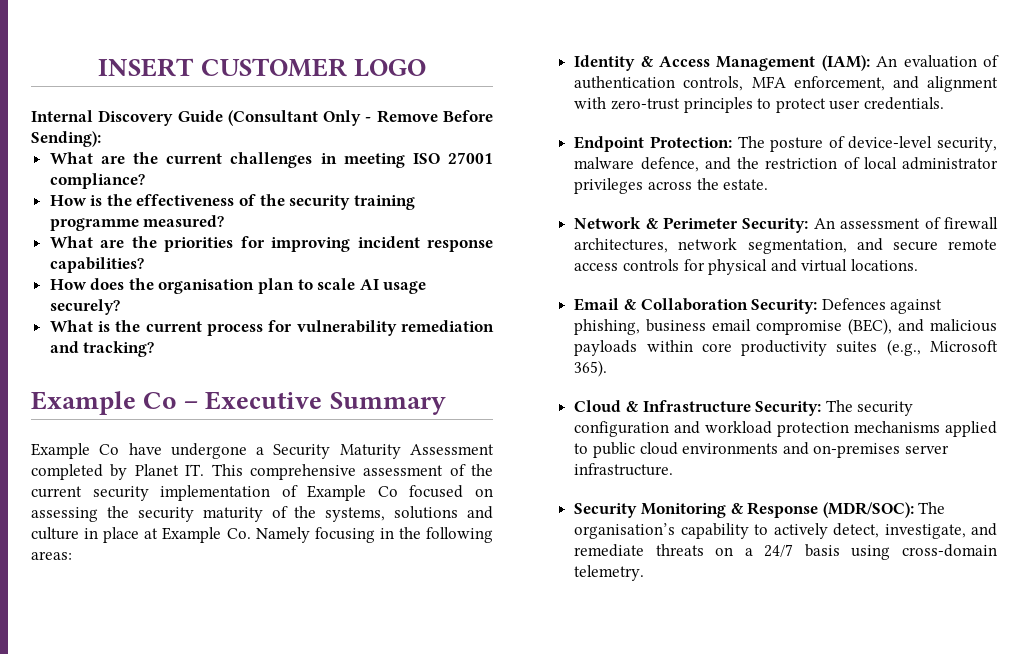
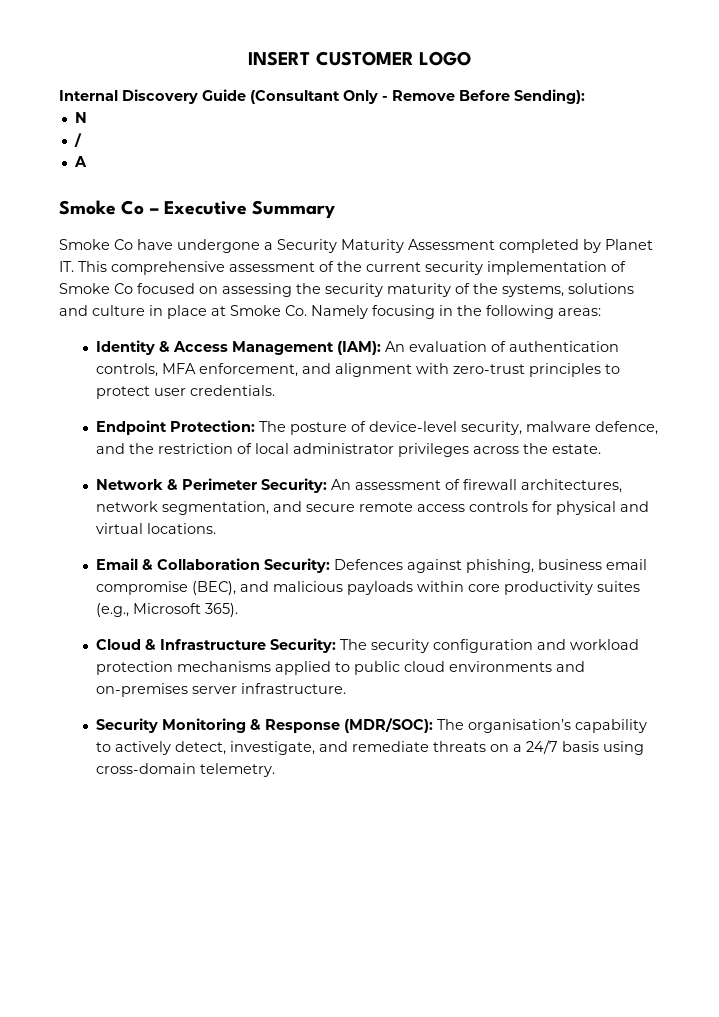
- What are the current challenges in meeting ISO 27001 compliance?
- How is the effectiveness of the security training programme measured?
- What are the priorities for improving incident response capabilities?
- How does the organisation plan to scale AI usage securely?
- What is the current process for vulnerability remediation and tracking?
- Example Co – Executive Summary
+ N
+ /
+ A
+ Smoke Co – Executive Summary
- Example Co have undergone a Security Maturity Assessment completed by Planet IT. This comprehensive assessment of the current security implementation of Example Co focused on assessing the security maturity of the systems, solutions and culture in place at Example Co. Namely focusing in the following areas:
+ Smoke Co have undergone a Security Maturity Assessment completed by Planet IT. This comprehensive assessment of the current security implementation of Smoke Co focused on assessing the security maturity of the systems, solutions and culture in place at Smoke Co. Namely focusing in the following areas:

